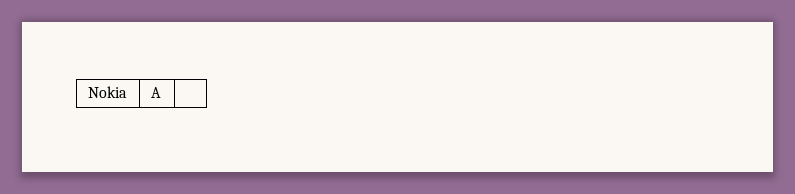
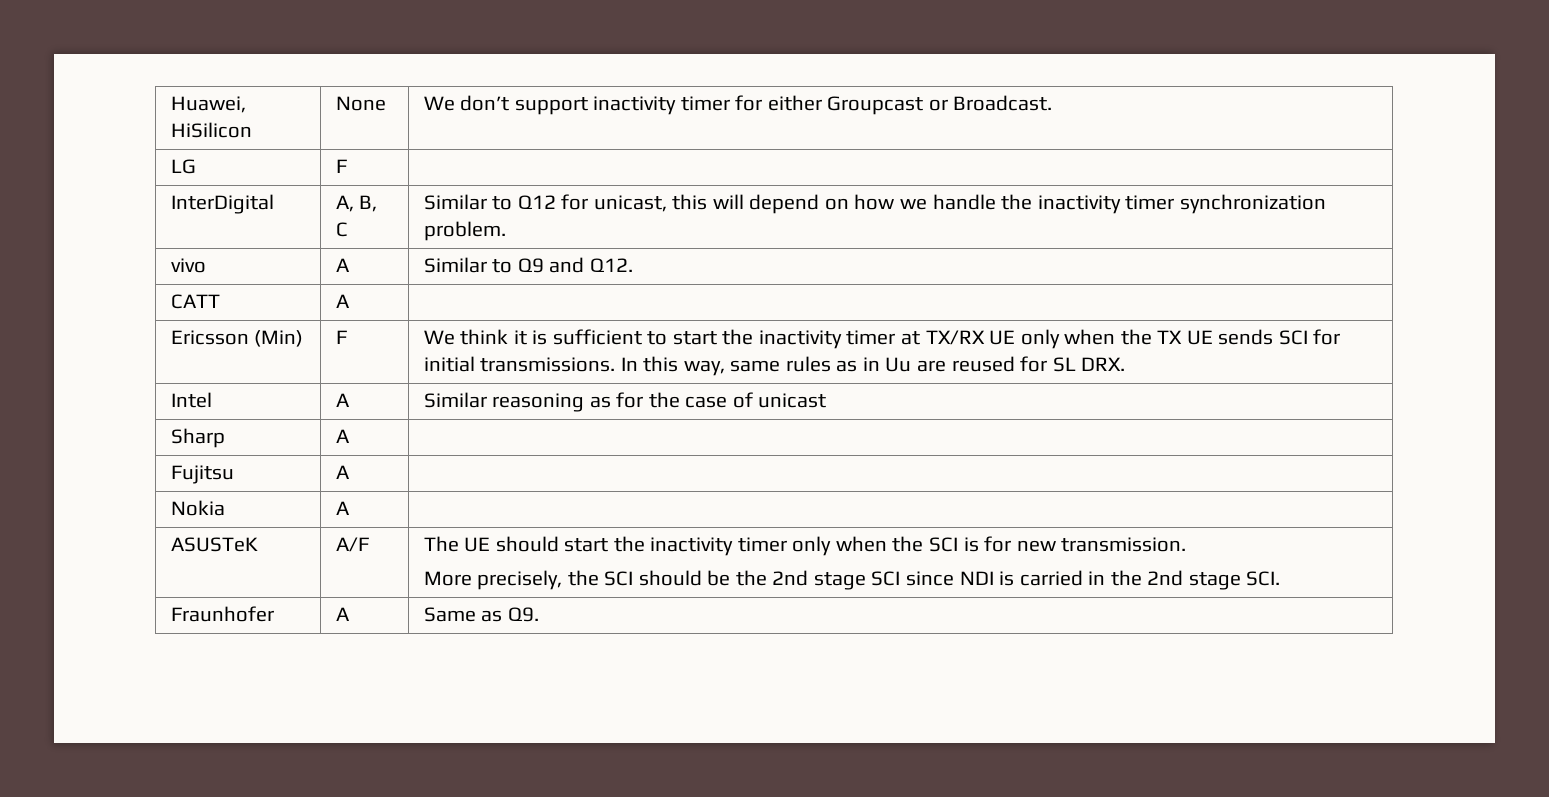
+ Huawei, HiSilicon | None | We don’t support inactivity timer for either Groupcast or Broadcast.
+ LG | F |
+ InterDigital | A, B, C | Similar to Q12 for unicast, this will depend on how we handle the inactivity timer synchronization problem.
+ vivo | A | Similar to Q9 and Q12.
+ CATT | A |
+ Ericsson (Min) | F | We think it is sufficient to start the inactivity timer at TX/RX UE only when the TX UE sends SCI for initial transmissions. In this way, same rules as in Uu are reused for SL DRX.
+ Intel | A | Similar reasoning as for the case of unicast
+ Sharp | A |
+ Fujitsu | A |
  Nokia | A |
+ ASUSTeK | A/F | The UE should start the inactivity timer only when the SCI is for new transmission.
+ More precisely, the SCI should be the 2nd stage SCI since NDI is carried in the 2nd stage SCI.
+ Fraunhofer | A | Same as Q9.

